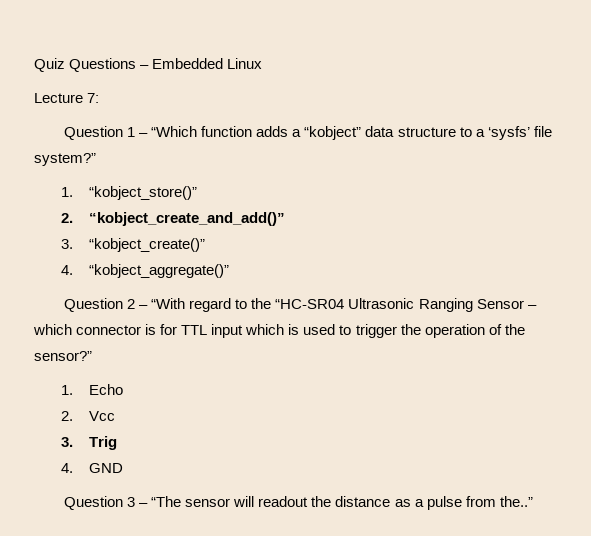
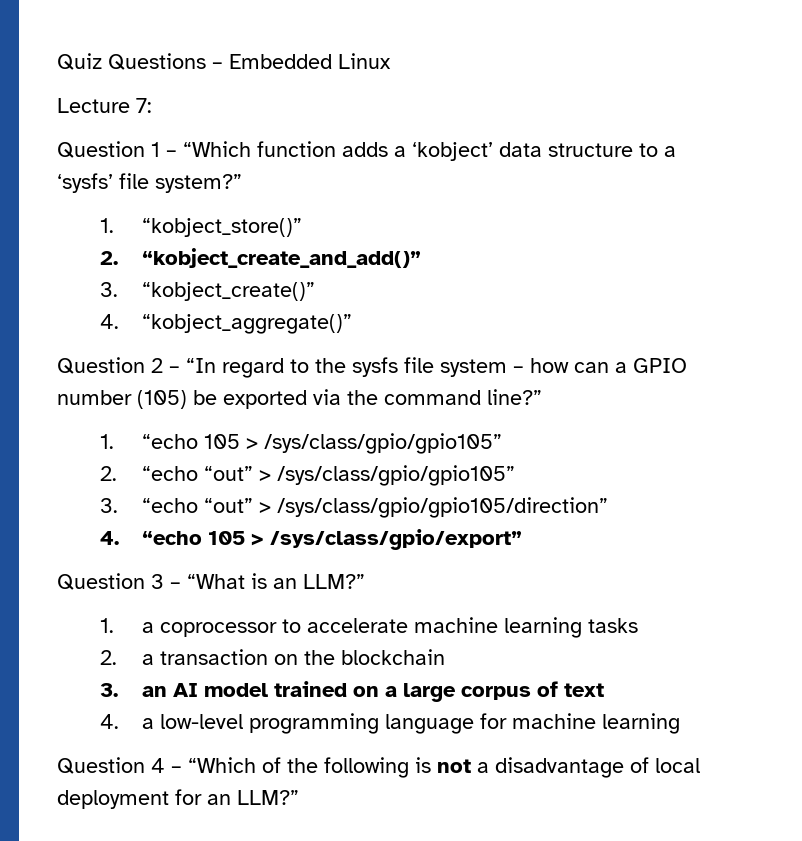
- Question 1 – “Which function adds a “kobject” data structure to a ‘sysfs’ file system?”
+ Question 1 – “Which function adds a ‘kobject’ data structure to a ‘sysfs’ file system?”
- Question 2 – “With regard to the “HC-SR04 Ultrasonic Ranging Sensor – which connector is for TTL input which is used to trigger the operation of the sensor?”
- 1. Echo
- 2. Vcc
- 3. Trig
- 4. GND
- Question 3 – “The sensor will readout the distance as a pulse from the..”
+ Question 2 – “In regard to the sysfs file system – how can a GPIO number (105) be exported via the command line?”
+ 1. “echo 105 > /sys/class/gpio/gpio105”
+ 2. “echo “out” > /sys/class/gpio/gpio105”
+ 3. “echo “out” > /sys/class/gpio/gpio105/direction”
+ 4. “echo 105 > /sys/class/gpio/export”
+ Question 3 – “What is an LLM?”
+ 1. a coprocessor to accelerate machine learning tasks
+ 2. a transaction on the blockchain
+ 3. an AI model trained on a large corpus of text
+ 4. a low-level programming language for machine learning
+ Question 4 – “Which of the following is not a disadvantage of local deployment for an LLM?”

